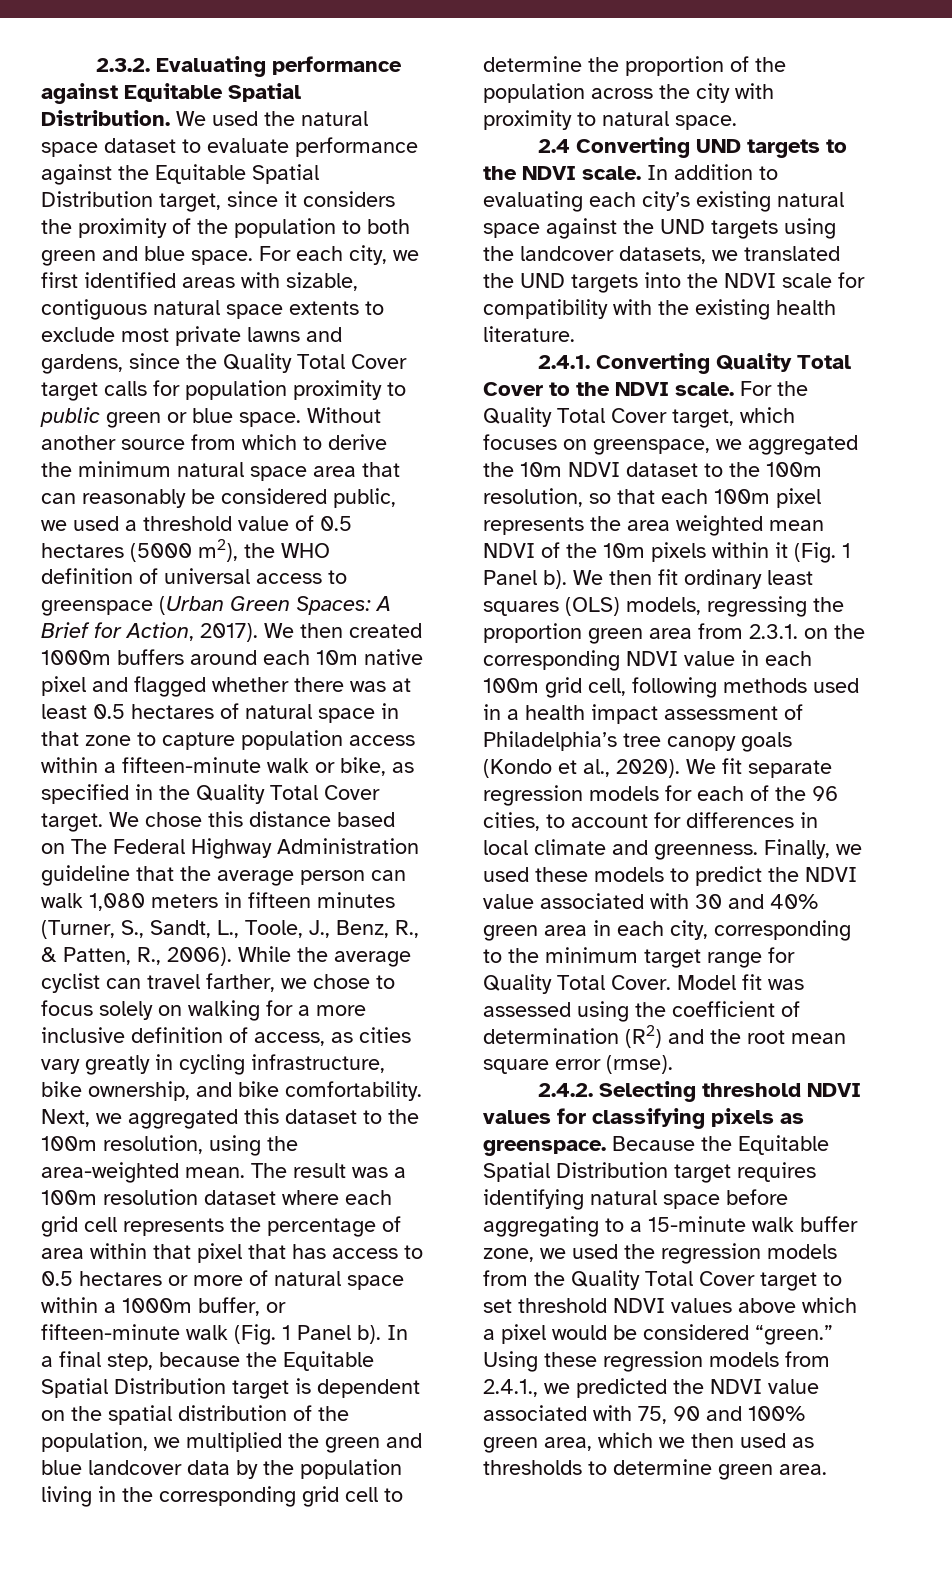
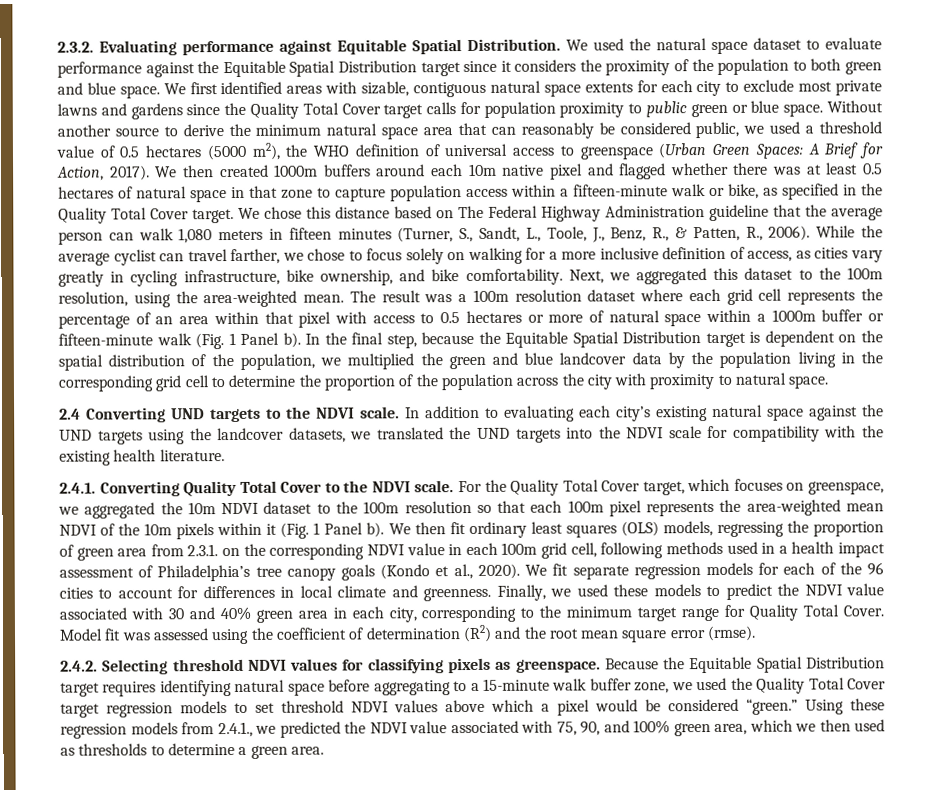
- We used the natural space dataset to evaluate performance against the Equitable Spatial Distribution target, since it considers the proximity of the population to both green and blue space.
+ We used the natural space dataset to evaluate performance against the Equitable Spatial Distribution target since it considers the proximity of the population to both green and blue space.
- For each city, we first identified areas with sizable, contiguous natural space extents to exclude most private lawns and gardens, since the Quality Total Cover target calls for population proximity to public green or blue space.
+ We first identified areas with sizable, contiguous natural space extents for each city to exclude most private lawns and gardens since the Quality Total Cover target calls for population proximity to public green or blue space.
- Without another source from which to derive the minimum natural space area that can reasonably be considered public, we used a threshold value of 0.5 hectares (5000 m2), the WHO definition of universal access to greenspace (Urban Green Spaces: A Brief for Action, 2017).
+ Without another source to derive the minimum natural space area that can reasonably be considered public, we used a threshold value of 0.5 hectares (5000 m2), the WHO definition of universal access to greenspace (Urban Green Spaces: A Brief for Action, 2017).
- The result was a 100m resolution dataset where each grid cell represents the percentage of area within that pixel that has access to 0.5 hectares or more of natural space within a 1000m buffer, or fifteen-minute walk (Fig. 1 Panel b).
+ The result was a 100m resolution dataset where each grid cell represents the percentage of an area within that pixel with access to 0.5 hectares or more of natural space within a 1000m buffer or fifteen-minute walk (Fig. 1 Panel b).
- In a final step, because the Equitable Spatial Distribution target is dependent on the spatial distribution of the population, we multiplied the green and blue landcover data by the population living in the corresponding grid cell to determine the proportion of the population across the city with proximity to natural space.
+ In the final step, because the Equitable Spatial Distribution target is dependent on the spatial distribution of the population, we multiplied the green and blue landcover data by the population living in the corresponding grid cell to determine the proportion of the population across the city with proximity to natural space.
- For the Quality Total Cover target, which focuses on greenspace, we aggregated the 10m NDVI dataset to the 100m resolution, so that each 100m pixel represents the area weighted mean NDVI of the 10m pixels within it (Fig. 1 Panel b).
+ For the Quality Total Cover target, which focuses on greenspace, we aggregated the 10m NDVI dataset to the 100m resolution so that each 100m pixel represents the area-weighted mean NDVI of the 10m pixels within it (Fig. 1 Panel b).
- We then fit ordinary least squares (OLS) models, regressing the proportion green area from 2.3.1. on the corresponding NDVI value in each 100m grid cell, following methods used in a health impact assessment of Philadelphia’s tree canopy goals (Kondo et al., 2020).
+ We then fit ordinary least squares (OLS) models, regressing the proportion of green area from 2.3.1. on the corresponding NDVI value in each 100m grid cell, following methods used in a health impact assessment of Philadelphia’s tree canopy goals (Kondo et al., 2020).
- We fit separate regression models for each of the 96 cities, to account for differences in local climate and greenness.
+ We fit separate regression models for each of the 96 cities to account for differences in local climate and greenness.
- Because the Equitable Spatial Distribution target requires identifying natural space before aggregating to a 15-minute walk buffer zone, we used the regression models from the Quality Total Cover target to set threshold NDVI values above which a pixel would be considered “green.”
+ Because the Equitable Spatial Distribution target requires identifying natural space before aggregating to a 15-minute walk buffer zone, we used the Quality Total Cover target regression models to set threshold NDVI values above which a pixel would be considered “green.”
- Using these regression models from 2.4.1., we predicted the NDVI value associated with 75, 90 and 100% green area, which we then used as thresholds to determine green area.
+ Using these regression models from 2.4.1., we predicted the NDVI value associated with 75, 90, and 100% green area, which we then used as thresholds to determine a green area.

